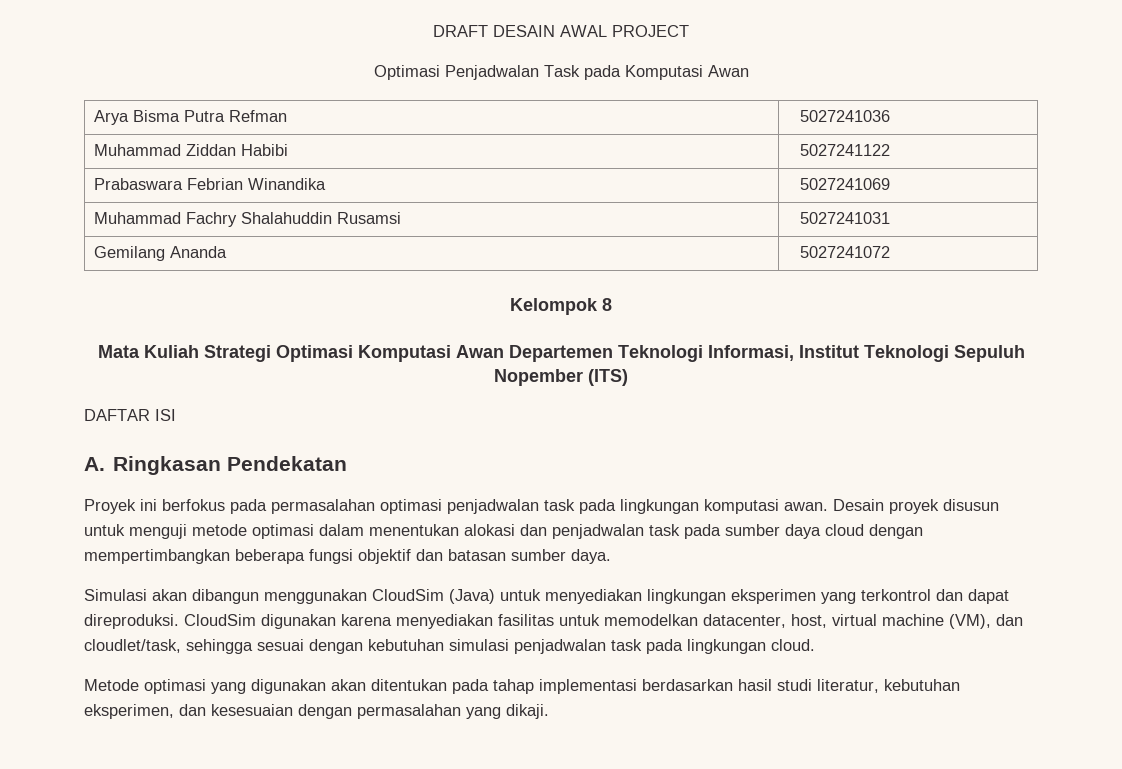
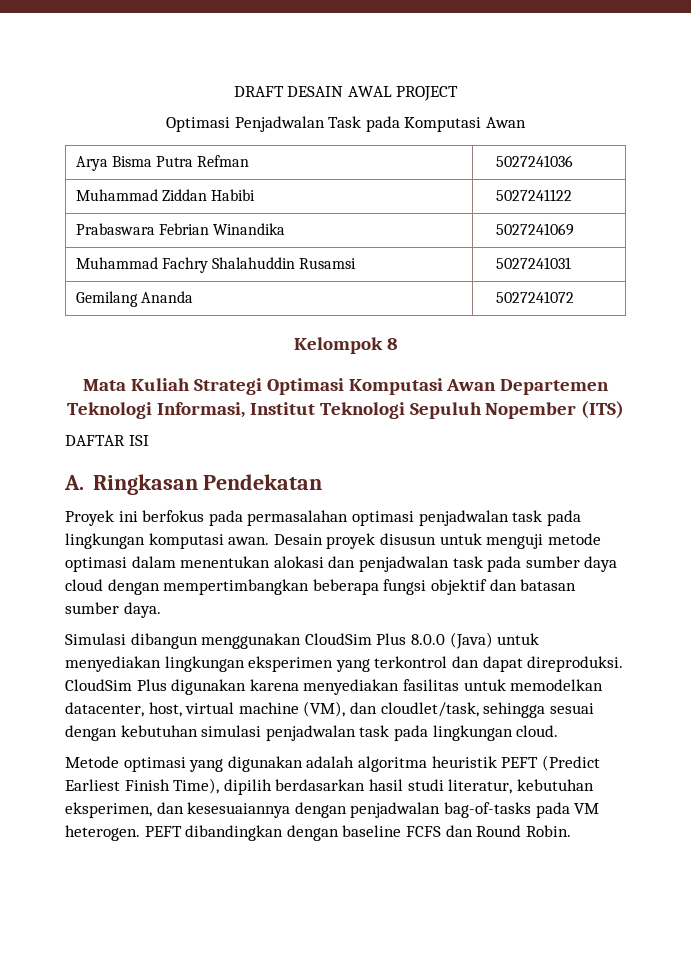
- Simulasi akan dibangun menggunakan CloudSim (Java) untuk menyediakan lingkungan eksperimen yang terkontrol dan dapat direproduksi.
+ Simulasi dibangun menggunakan CloudSim Plus 8.0.0 (Java) untuk menyediakan lingkungan eksperimen yang terkontrol dan dapat direproduksi.
- CloudSim digunakan karena menyediakan fasilitas untuk memodelkan datacenter, host, virtual machine (VM), dan cloudlet/task, sehingga sesuai dengan kebutuhan simulasi penjadwalan task pada lingkungan cloud.
+ CloudSim Plus digunakan karena menyediakan fasilitas untuk memodelkan datacenter, host, virtual machine (VM), dan cloudlet/task, sehingga sesuai dengan kebutuhan simulasi penjadwalan task pada lingkungan cloud.
- Metode optimasi yang digunakan akan ditentukan pada tahap implementasi berdasarkan hasil studi literatur, kebutuhan eksperimen, dan kesesuaian dengan permasalahan yang dikaji.
+ Metode optimasi yang digunakan adalah algoritma heuristik PEFT (Predict Earliest Finish Time), dipilih berdasarkan hasil studi literatur, kebutuhan eksperimen, dan kesesuaiannya dengan penjadwalan bag-of-tasks pada VM heterogen. PEFT dibandingkan dengan baseline FCFS dan Round Robin.

